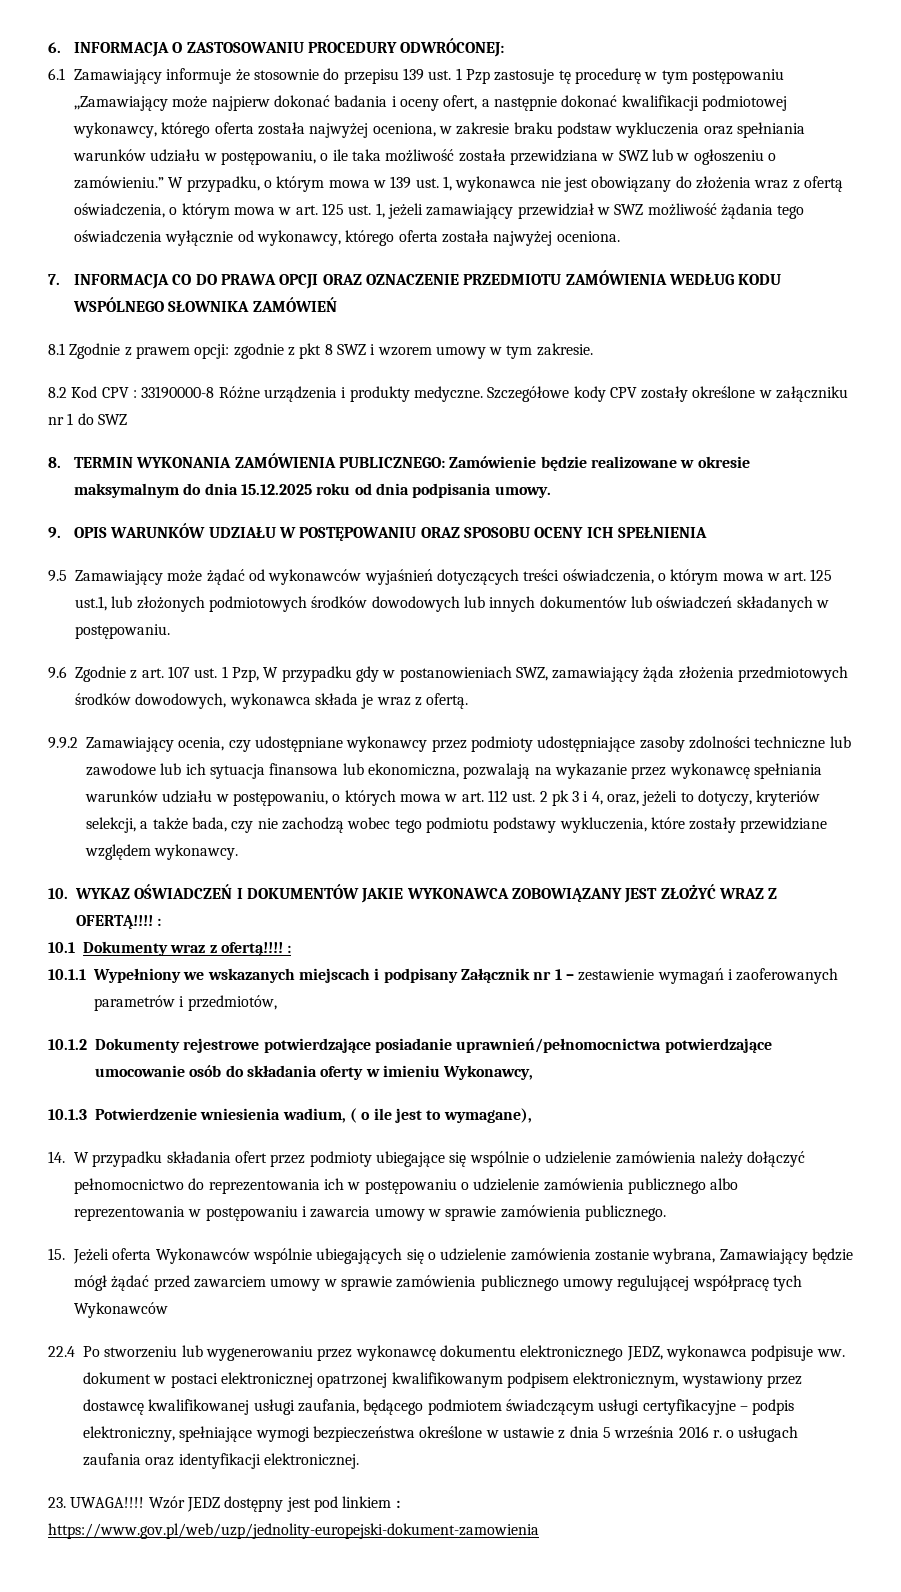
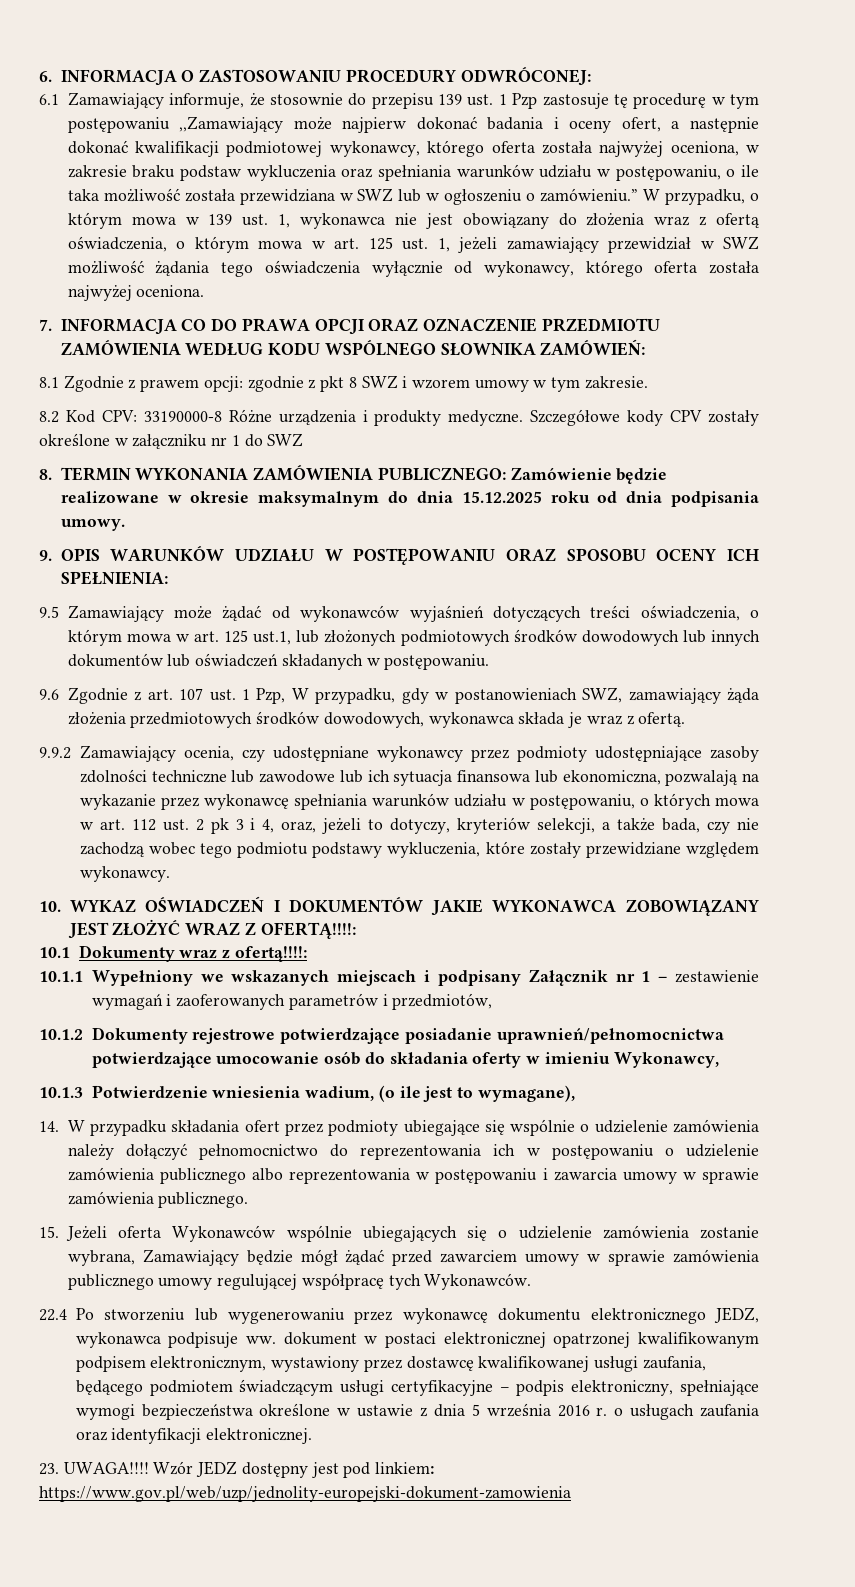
- 6.1 Zamawiający informuje że stosownie do przepisu 139 ust. 1 Pzp zastosuje tę procedurę w tym postępowaniu ,,Zamawiający może najpierw dokonać badania i oceny ofert, a następnie dokonać kwalifikacji podmiotowej wykonawcy, którego oferta została najwyżej oceniona, w zakresie braku podstaw wykluczenia oraz spełniania warunków udziału w postępowaniu, o ile taka możliwość została przewidziana w SWZ lub w ogłoszeniu o zamówieniu.”
+ 6.1 Zamawiający informuje, że stosownie do przepisu 139 ust. 1 Pzp zastosuje tę procedurę w tym postępowaniu ,,Zamawiający może najpierw dokonać badania i oceny ofert, a następnie dokonać kwalifikacji podmiotowej wykonawcy, którego oferta została najwyżej oceniona, w zakresie braku podstaw wykluczenia oraz spełniania warunków udziału w postępowaniu, o ile taka możliwość została przewidziana w SWZ lub w ogłoszeniu o zamówieniu.”
- 7. INFORMACJA CO DO PRAWA OPCJI ORAZ OZNACZENIE PRZEDMIOTU ZAMÓWIENIA WEDŁUG KODU WSPÓLNEGO SŁOWNIKA ZAMÓWIEŃ
+ 7. INFORMACJA CO DO PRAWA OPCJI ORAZ OZNACZENIE PRZEDMIOTU ZAMÓWIENIA WEDŁUG KODU WSPÓLNEGO SŁOWNIKA ZAMÓWIEŃ:
- 8.2 Kod CPV : 33190000-8 Różne urządzenia i produkty medyczne.
+ 8.2 Kod CPV: 33190000-8 Różne urządzenia i produkty medyczne.
- 9. OPIS WARUNKÓW UDZIAŁU W POSTĘPOWANIU ORAZ SPOSOBU OCENY ICH SPEŁNIENIA
+ 9. OPIS WARUNKÓW UDZIAŁU W POSTĘPOWANIU ORAZ SPOSOBU OCENY ICH SPEŁNIENIA:
- 9.6 Zgodnie z art. 107 ust. 1 Pzp, W przypadku gdy w postanowieniach SWZ, zamawiający żąda złożenia przedmiotowych środków dowodowych, wykonawca składa je wraz z ofertą.
+ 9.6 Zgodnie z art. 107 ust. 1 Pzp, W przypadku, gdy w postanowieniach SWZ, zamawiający żąda złożenia przedmiotowych środków dowodowych, wykonawca składa je wraz z ofertą.
- 10. WYKAZ OŚWIADCZEŃ I DOKUMENTÓW JAKIE WYKONAWCA ZOBOWIĄZANY JEST ZŁOŻYĆ WRAZ Z OFERTĄ!!!! :
+ 10. WYKAZ OŚWIADCZEŃ I DOKUMENTÓW JAKIE WYKONAWCA ZOBOWIĄZANY JEST ZŁOŻYĆ WRAZ Z OFERTĄ!!!!:
- 10.1 Dokumenty wraz z ofertą!!!! :
+ 10.1 Dokumenty wraz z ofertą!!!!:
- 10.1.3 Potwierdzenie wniesienia wadium, ( o ile jest to wymagane),
+ 10.1.3 Potwierdzenie wniesienia wadium, (o ile jest to wymagane),
- 15. Jeżeli oferta Wykonawców wspólnie ubiegających się o udzielenie zamówienia zostanie wybrana, Zamawiający będzie mógł żądać przed zawarciem umowy w sprawie zamówienia publicznego umowy regulującej współpracę tych Wykonawców
+ 15. Jeżeli oferta Wykonawców wspólnie ubiegających się o udzielenie zamówienia zostanie wybrana, Zamawiający będzie mógł żądać przed zawarciem umowy w sprawie zamówienia publicznego umowy regulującej współpracę tych Wykonawców.
- Wzór JEDZ dostępny jest pod linkiem : https://www.gov.pl/web/uzp/jednolity-europejski-dokument-zamowienia
+ Wzór JEDZ dostępny jest pod linkiem: https://www.gov.pl/web/uzp/jednolity-europejski-dokument-zamowienia

